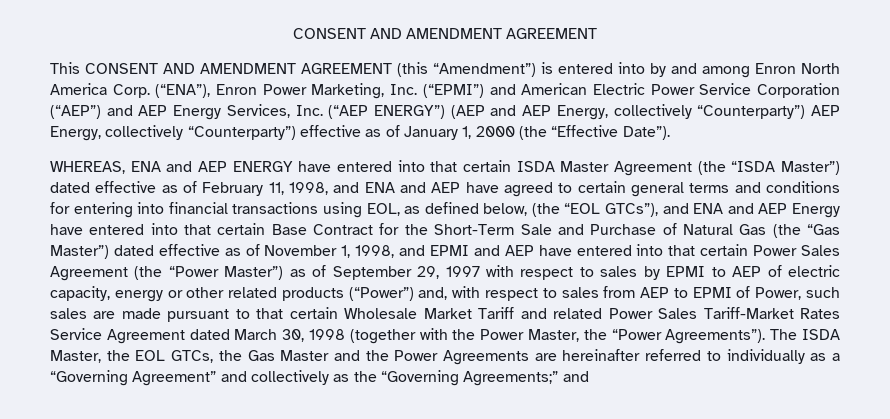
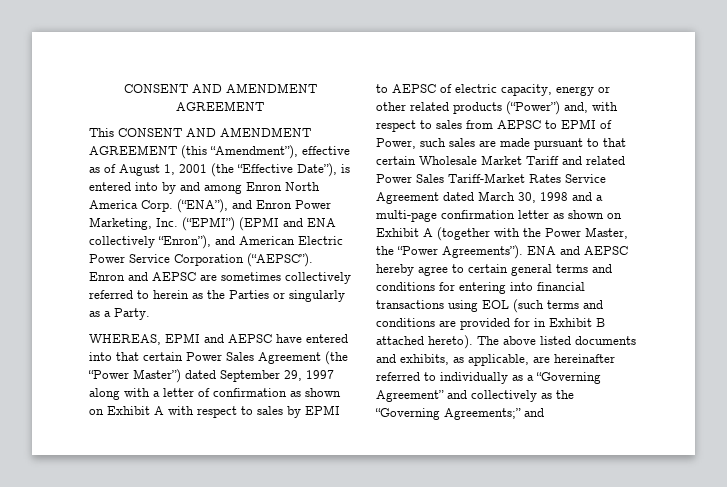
- This CONSENT AND AMENDMENT AGREEMENT (this “Amendment”) is entered into by and among Enron North America Corp.
+ This CONSENT AND AMENDMENT AGREEMENT (this “Amendment”), effective as of August 1, 2001 (the “Effective Date”), is entered into by and among Enron North America Corp.
- (“ENA”), Enron Power Marketing, Inc. (“EPMI”) and American Electric Power Service Corporation (“AEP”) and AEP Energy Services, Inc. (“AEP ENERGY”) (AEP and AEP Energy, collectively “Counterparty”) AEP Energy, collectively “Counterparty”) effective as of January 1, 2000 (the “Effective Date”).
- WHEREAS, ENA and AEP ENERGY have entered into that certain ISDA Master Agreement (the “ISDA Master”) dated effective as of February 11, 1998, and ENA and AEP have agreed to certain general terms and conditions for entering into financial transactions using EOL, as defined below, (the “EOL GTCs”), and ENA and AEP Energy have entered into that certain Base Contract for the Short-Term Sale and Purchase of Natural Gas (the “Gas Master”) dated effective as of November 1, 1998, and EPMI and AEP have entered into that certain Power Sales Agreement (the “Power Master”) as of September 29, 1997 with respect to sales by EPMI to AEP of electric capacity, energy or other related products (“Power”) and, with respect to sales from AEP to EPMI of Power, such sales are made pursuant to that certain Wholesale Market Tariff and related Power Sales Tariff-Market Rates Service Agreement dated March 30, 1998 (together with the Power Master, the “Power Agreements”).
+ (“ENA”), and Enron Power Marketing, Inc. (“EPMI”) (EPMI and ENA collectively “Enron”), and American Electric Power Service Corporation (“AEPSC”). Enron and AEPSC are sometimes collectively referred to herein as the Parties or singularly as a Party.
+ WHEREAS, EPMI and AEPSC have entered into that certain Power Sales Agreement (the “Power Master”) dated September 29, 1997 along with a letter of confirmation as shown on Exhibit A with respect to sales by EPMI to AEPSC of electric capacity, energy or other related products (“Power”) and, with respect to sales from AEPSC to EPMI of Power, such sales are made pursuant to that certain Wholesale Market Tariff and related Power Sales Tariff-Market Rates Service Agreement dated March 30, 1998 and a multi-page confirmation letter as shown on Exhibit A (together with the Power Master, the “Power Agreements”).
- The ISDA Master, the EOL GTCs, the Gas Master and the Power Agreements are hereinafter referred to individually as a “Governing Agreement” and collectively as the “Governing Agreements;” and
+ ENA and AEPSC hereby agree to certain general terms and conditions for entering into financial transactions using EOL (such terms and conditions are provided for in Exhibit B attached hereto). The above listed documents and exhibits, as applicable, are hereinafter referred to individually as a “Governing Agreement” and collectively as the “Governing Agreements;” and

